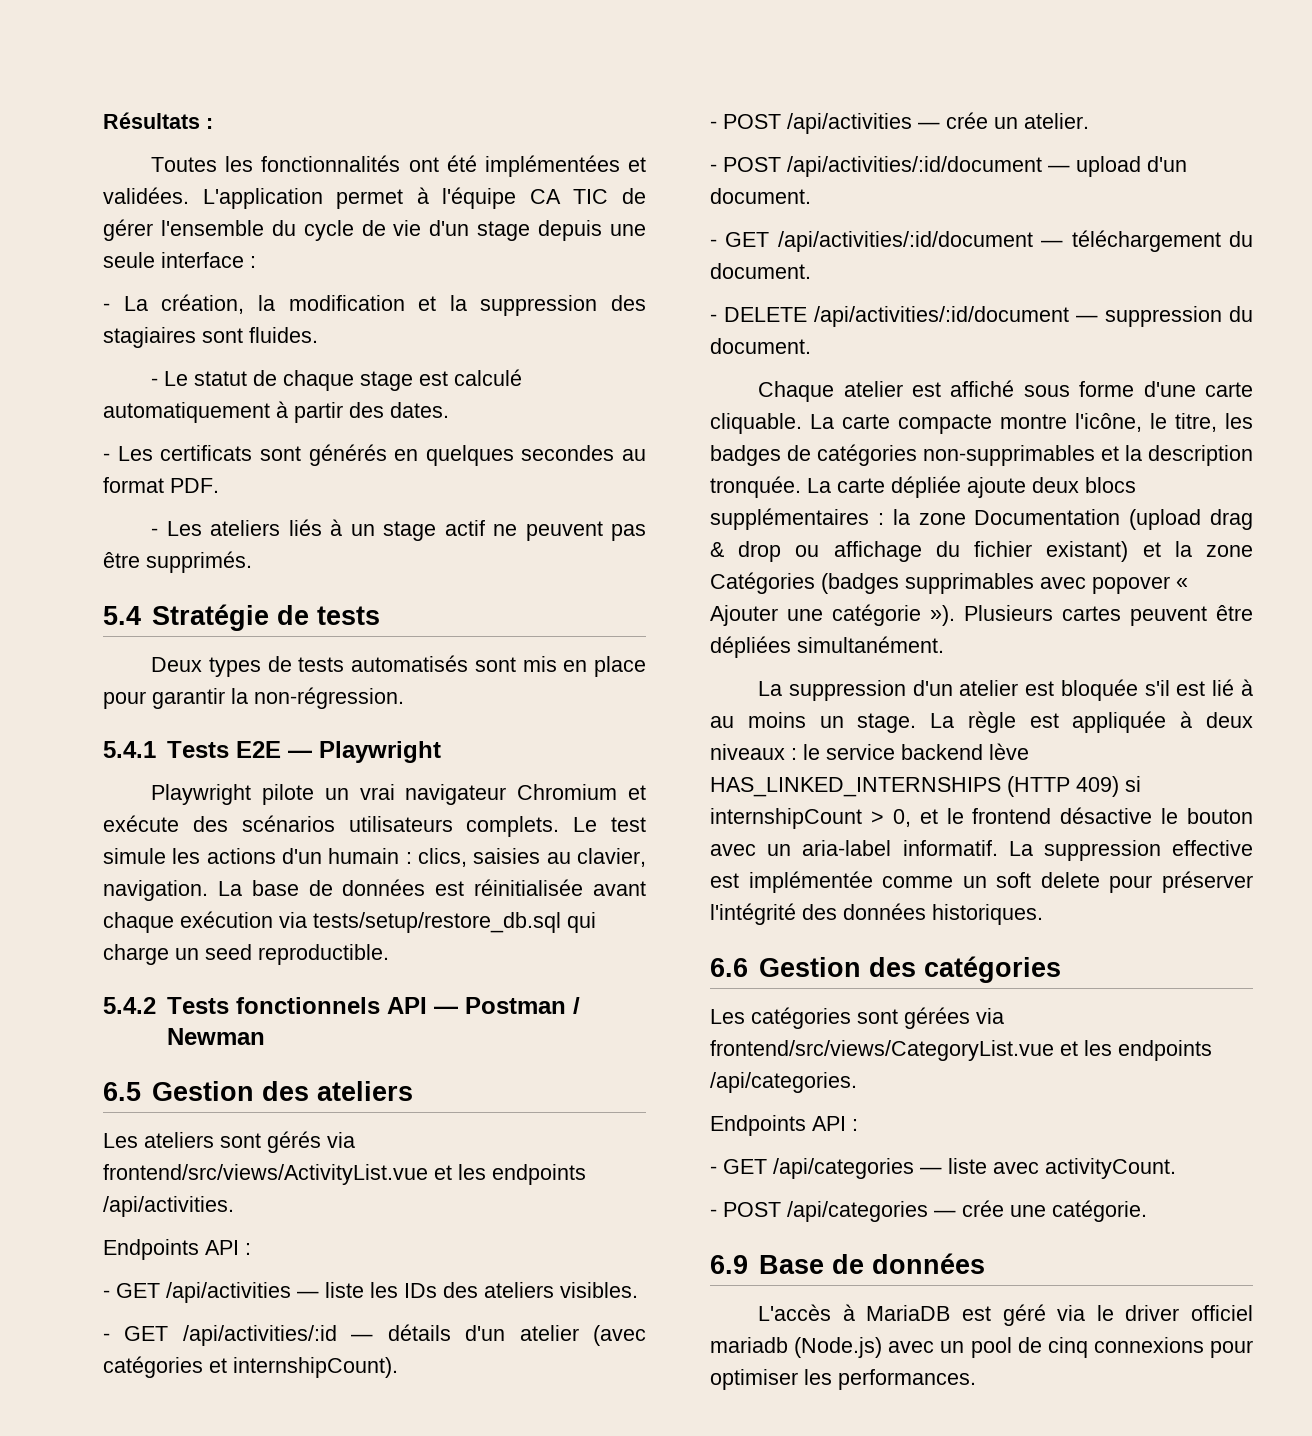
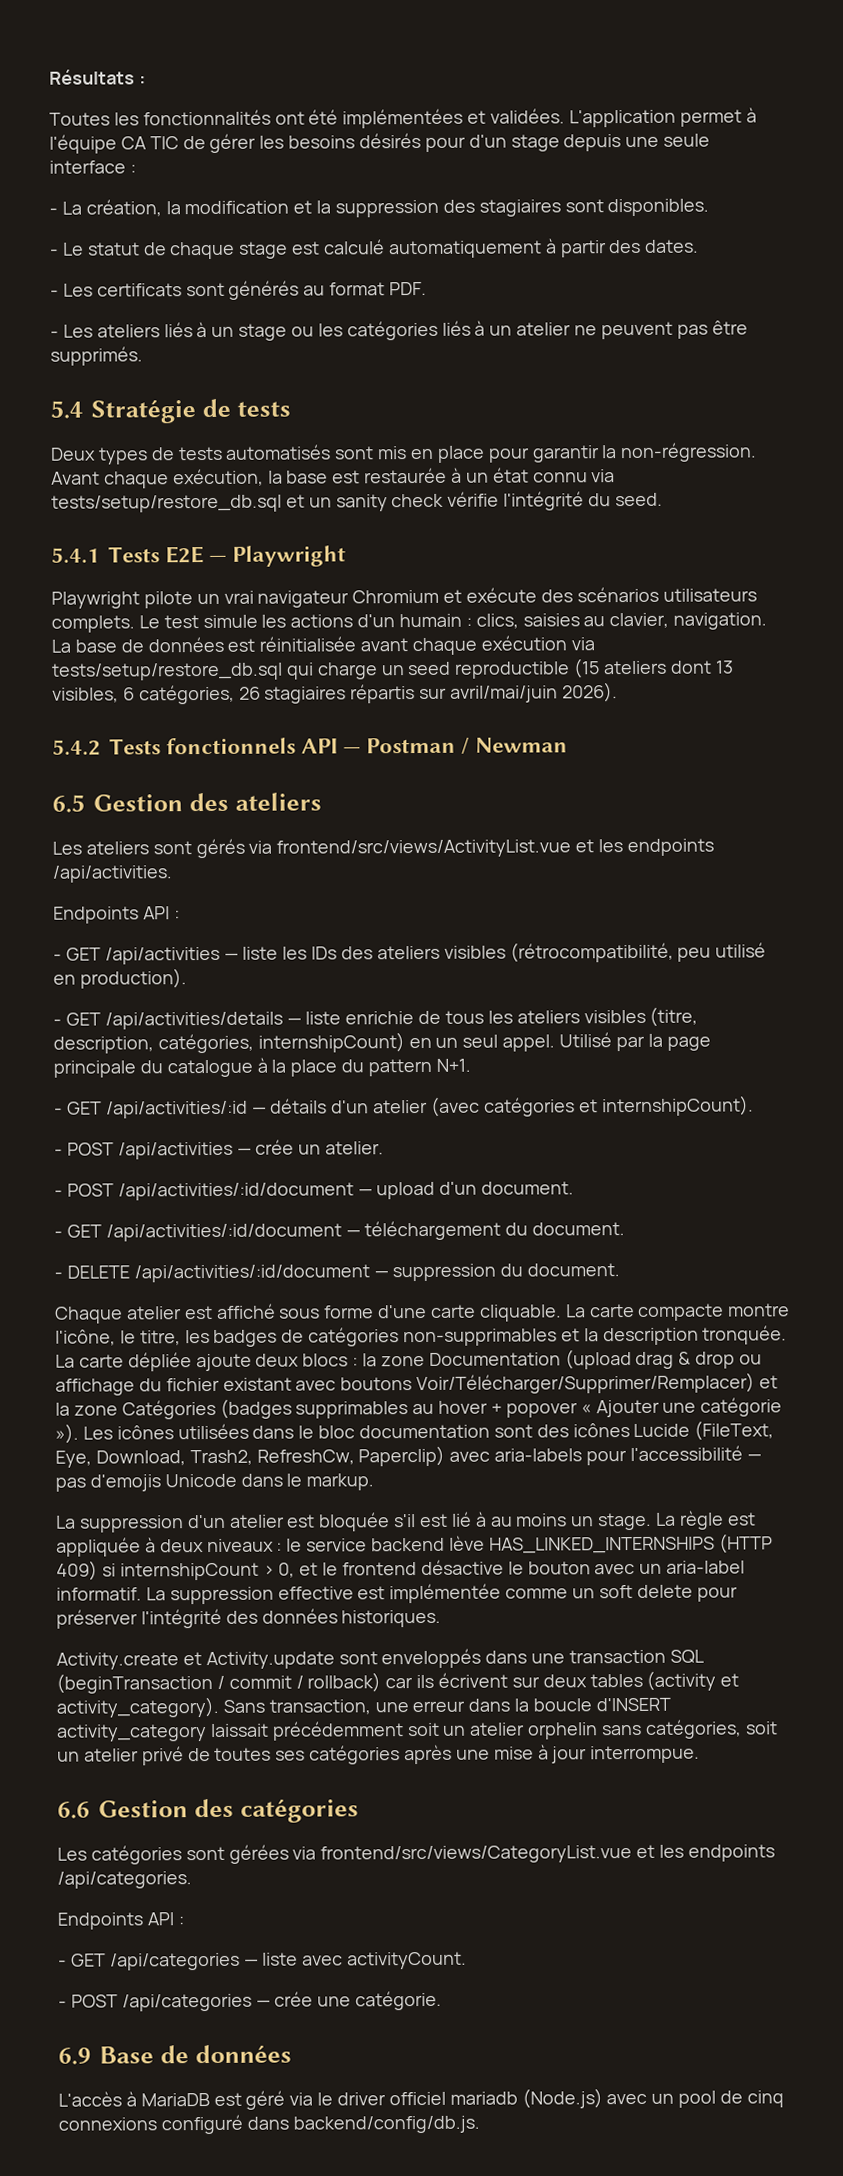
- L'application permet à l'équipe CA TIC de gérer l'ensemble du cycle de vie d'un stage depuis une seule interface :
+ L'application permet à l'équipe CA TIC de gérer les besoins désirés pour d'un stage depuis une seule interface :
- - La création, la modification et la suppression des stagiaires sont fluides.
+ - La création, la modification et la suppression des stagiaires sont disponibles.
- - Les certificats sont générés en quelques secondes au format PDF.
+ - Les certificats sont générés au format PDF.
- - Les ateliers liés à un stage actif ne peuvent pas être supprimés.
+ - Les ateliers liés à un stage ou les catégories liés à un atelier ne peuvent pas être supprimés.
+ Avant chaque exécution, la base est restaurée à un état connu via tests/setup/restore_db.sql et un sanity check vérifie l'intégrité du seed.
- La base de données est réinitialisée avant chaque exécution via tests/setup/restore_db.sql qui charge un seed reproductible.
+ La base de données est réinitialisée avant chaque exécution via tests/setup/restore_db.sql qui charge un seed reproductible (15 ateliers dont 13 visibles, 6 catégories, 26 stagiaires répartis sur avril/mai/juin 2026).
- - GET /api/activities — liste les IDs des ateliers visibles.
+ - GET /api/activities — liste les IDs des ateliers visibles (rétrocompatibilité, peu utilisé en production).
+ - GET /api/activities/details — liste enrichie de tous les ateliers visibles (titre, description, catégories, internshipCount) en un seul appel. Utilisé par la page principale du catalogue à la place du pattern N+1.
- La carte dépliée ajoute deux blocs supplémentaires : la zone Documentation (upload drag & drop ou affichage du fichier existant) et la zone Catégories (badges supprimables avec popover « Ajouter une catégorie »).
+ La carte dépliée ajoute deux blocs : la zone Documentation (upload drag & drop ou affichage du fichier existant avec boutons Voir/Télécharger/Supprimer/Remplacer) et la zone Catégories (badges supprimables au hover + popover « Ajouter une catégorie »).
- Plusieurs cartes peuvent être dépliées simultanément.
+ Les icônes utilisées dans le bloc documentation sont des icônes Lucide (FileText, Eye, Download, Trash2, RefreshCw, Paperclip) avec aria-labels pour l'accessibilité — pas d'emojis Unicode dans le markup.
+ Activity.create et Activity.update sont enveloppés dans une transaction SQL (beginTransaction / commit / rollback) car ils écrivent sur deux tables (activity et activity_category). Sans transaction, une erreur dans la boucle d'INSERT activity_category laissait précédemment soit un atelier orphelin sans catégories, soit un atelier privé de toutes ses catégories après une mise à jour interrompue.
- L'accès à MariaDB est géré via le driver officiel mariadb (Node.js) avec un pool de cinq connexions pour optimiser les performances.
+ L'accès à MariaDB est géré via le driver officiel mariadb (Node.js) avec un pool de cinq connexions configuré dans backend/config/db.js.

